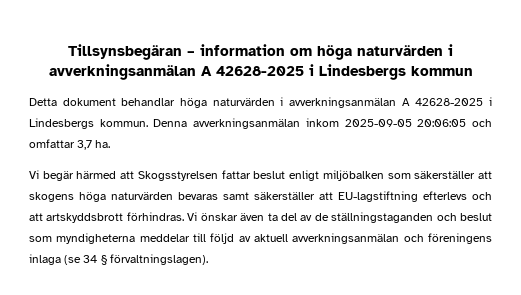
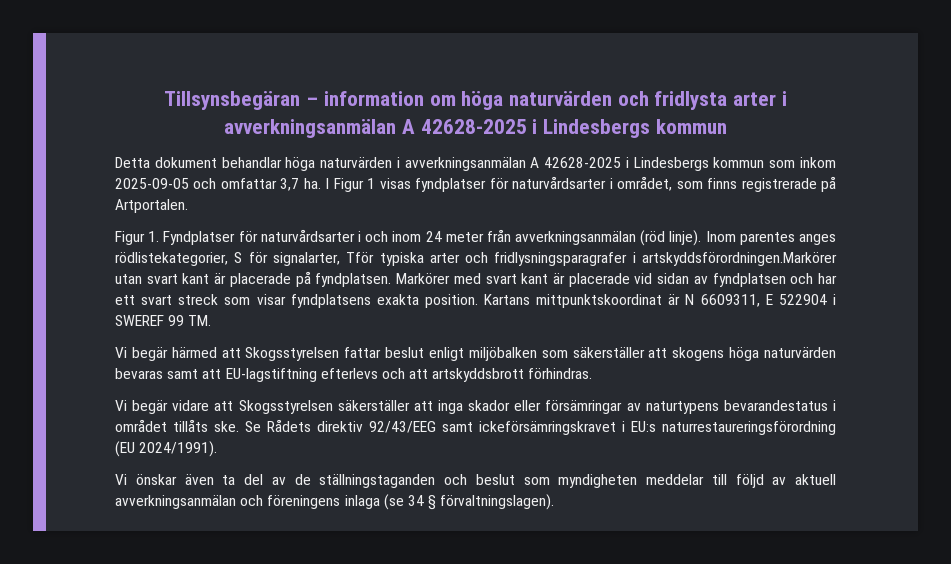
- Tillsynsbegäran – information om höga naturvärden i avverkningsanmälan A 42628-2025 i Lindesbergs kommun
+ Tillsynsbegäran – information om höga naturvärden och fridlysta arter i avverkningsanmälan A 42628-2025 i Lindesbergs kommun
- Detta dokument behandlar höga naturvärden i avverkningsanmälan A 42628-2025 i Lindesbergs kommun. Denna avverkningsanmälan inkom 2025-09-05 20:06:05 och omfattar 3,7 ha.
+ Detta dokument behandlar höga naturvärden i avverkningsanmälan A 42628-2025 i Lindesbergs kommun som inkom 2025-09-05 och omfattar 3,7 ha. I Figur 1 visas fyndplatser för naturvårdsarter i området, som finns registrerade på Artportalen.
+ Figur 1. Fyndplatser för naturvårdsarter i och inom 24 meter från avverkningsanmälan (röd linje). Inom parentes anges rödlistekategorier, S för signalarter, Tför typiska arter och fridlysningsparagrafer i artskyddsförordningen.Markörer utan svart kant är placerade på fyndplatsen. Markörer med svart kant är placerade vid sidan av fyndplatsen och har ett svart streck som visar fyndplatsens exakta position. Kartans mittpunktskoordinat är N 6609311, E 522904 i SWEREF 99 TM.
- Vi begär härmed att Skogsstyrelsen fattar beslut enligt miljöbalken som säkerställer att skogens höga naturvärden bevaras samt säkerställer att EU-lagstiftning efterlevs och att artskyddsbrott förhindras. Vi önskar även ta del av de ställningstaganden och beslut som myndigheterna meddelar till följd av aktuell avverkningsanmälan och föreningens inlaga (se 34 § förvaltningslagen).
+ Vi begär härmed att Skogsstyrelsen fattar beslut enligt miljöbalken som säkerställer att skogens höga naturvärden bevaras samt att EU-lagstiftning efterlevs och att artskyddsbrott förhindras.
+ Vi begär vidare att Skogsstyrelsen säkerställer att inga skador eller försämringar av naturtypens bevarandestatus i området tillåts ske. Se Rådets direktiv 92/43/EEG samt ickeförsämringskravet i EU:s naturrestaureringsförordning (EU 2024/1991).
+ Vi önskar även ta del av de ställningstaganden och beslut som myndigheten meddelar till följd av aktuell avverkningsanmälan och föreningens inlaga (se 34 § förvaltningslagen).

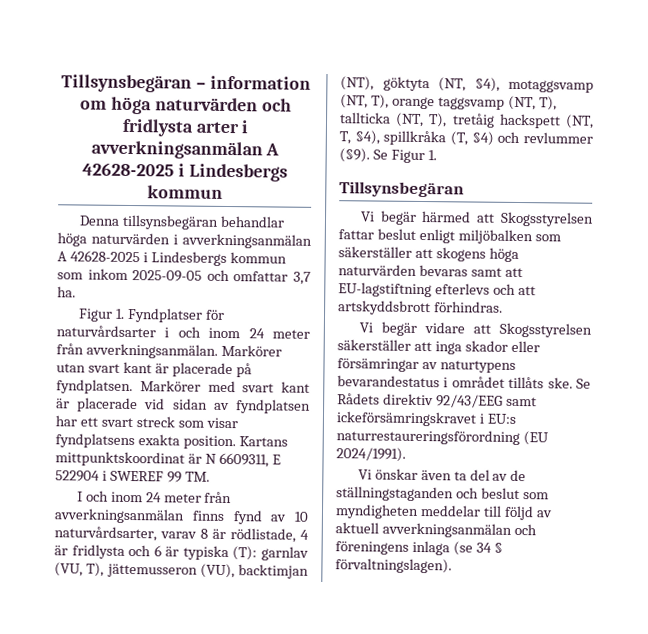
- Detta dokument behandlar höga naturvärden i avverkningsanmälan A 42628-2025 i Lindesbergs kommun som inkom 2025-09-05 och omfattar 3,7 ha. I Figur 1 visas fyndplatser för naturvårdsarter i området, som finns registrerade på Artportalen.
+ Denna tillsynsbegäran behandlar höga naturvärden i avverkningsanmälan A 42628-2025 i Lindesbergs kommun som inkom 2025-09-05 och omfattar 3,7 ha.
- Figur 1. Fyndplatser för naturvårdsarter i och inom 24 meter från avverkningsanmälan (röd linje). Inom parentes anges rödlistekategorier, S för signalarter, Tför typiska arter och fridlysningsparagrafer i artskyddsförordningen.Markörer utan svart kant är placerade på fyndplatsen.
+ Figur 1. Fyndplatser för naturvårdsarter i och inom 24 meter från avverkningsanmälan. Markörer utan svart kant är placerade på fyndplatsen.
- Markörer med svart kant är placerade vid sidan av fyndplatsen och har ett svart streck som visar fyndplatsens exakta position.
+ Markörer med svart kant är placerade vid sidan av fyndplatsen har ett svart streck som visar fyndplatsens exakta position.
+ I och inom 24 meter från avverkningsanmälan finns fynd av 10 naturvårdsarter, varav 8 är rödlistade, 4 är fridlysta och 6 är typiska (T): garnlav (VU, T), jättemusseron (VU), backtimjan (NT), göktyta (NT, §4), motaggsvamp (NT, T), orange taggsvamp (NT, T), tallticka (NT, T), tretåig hackspett (NT, T, §4), spillkråka (T, §4) och revlummer (§9). Se Figur 1.
+ Tillsynsbegäran

